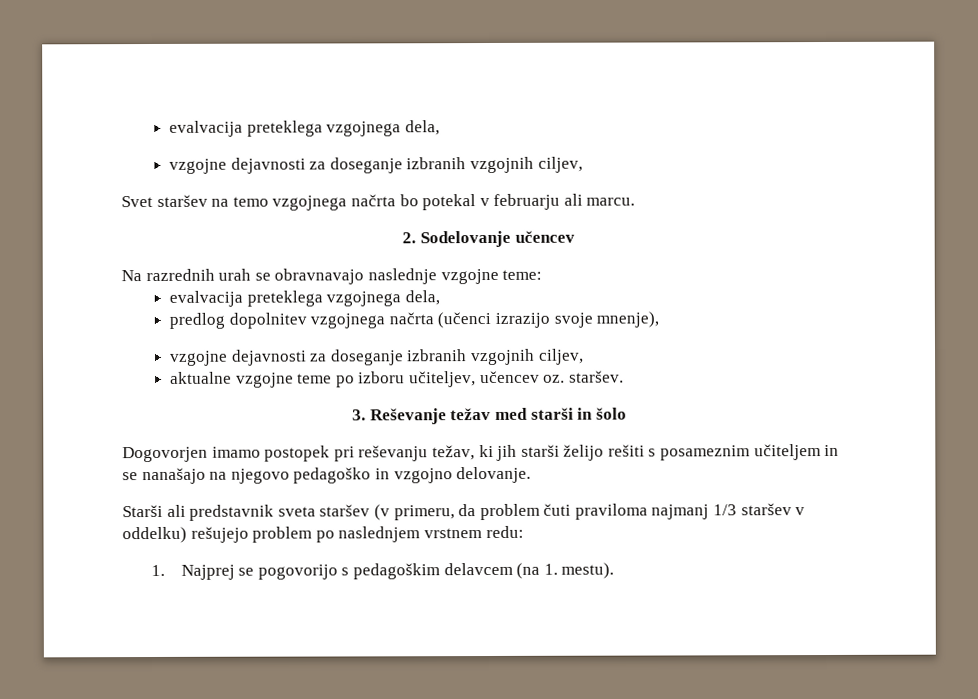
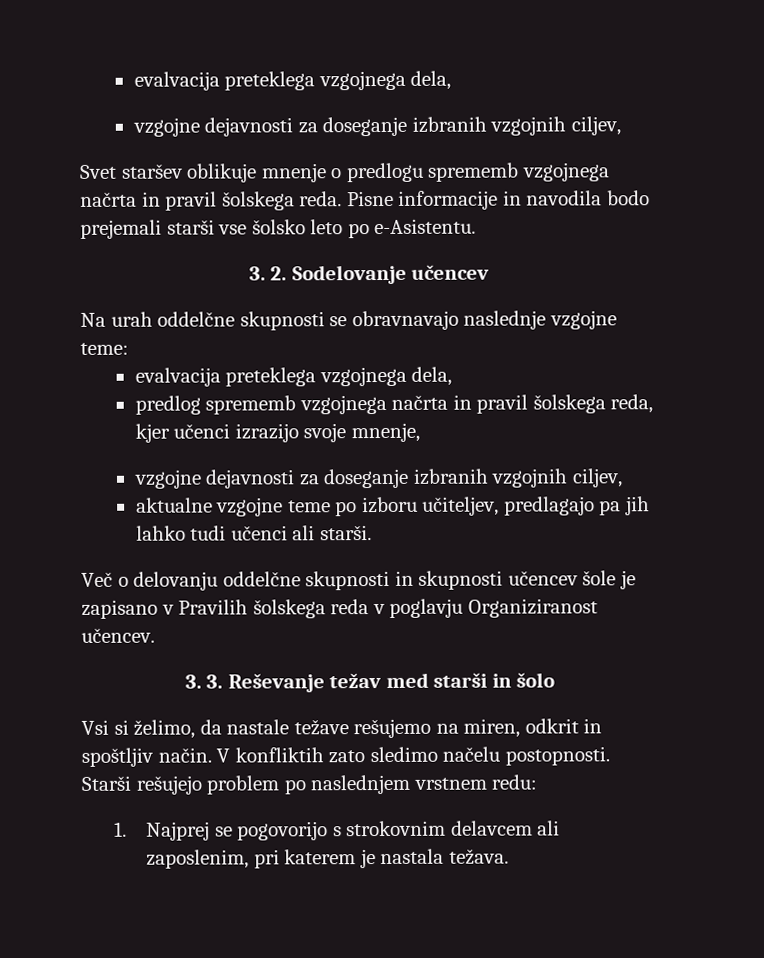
- Svet staršev na temo vzgojnega načrta bo potekal v februarju ali marcu.
- 2. Sodelovanje učencev
+ Svet staršev oblikuje mnenje o predlogu sprememb vzgojnega načrta in pravil šolskega reda. Pisne informacije in navodila bodo prejemali starši vse šolsko leto po e-Asistentu.
+ 3. 2. Sodelovanje učencev
- Na razrednih urah se obravnavajo naslednje vzgojne teme:
+ Na urah oddelčne skupnosti se obravnavajo naslednje vzgojne teme:
- predlog dopolnitev vzgojnega načrta (učenci izrazijo svoje mnenje),
+ predlog sprememb vzgojnega načrta in pravil šolskega reda, kjer učenci izrazijo svoje mnenje,
- aktualne vzgojne teme po izboru učiteljev, učencev oz. staršev.
- 3. Reševanje težav med starši in šolo
+ aktualne vzgojne teme po izboru učiteljev, predlagajo pa jih lahko tudi učenci ali starši.
+ Več o delovanju oddelčne skupnosti in skupnosti učencev šole je zapisano v Pravilih šolskega reda v poglavju Organiziranost učencev.
+ 3. 3. Reševanje težav med starši in šolo
- Dogovorjen imamo postopek pri reševanju težav, ki jih starši želijo rešiti s posameznim učiteljem in se nanašajo na njegovo pedagoško in vzgojno delovanje.
- Starši ali predstavnik sveta staršev (v primeru, da problem čuti praviloma najmanj 1/3 staršev v oddelku) rešujejo problem po naslednjem vrstnem redu:
+ Vsi si želimo, da nastale težave rešujemo na miren, odkrit in spoštljiv način. V konfliktih zato sledimo načelu postopnosti. Starši rešujejo problem po naslednjem vrstnem redu:
- 1. Najprej se pogovorijo s pedagoškim delavcem (na 1. mestu).
+ 1. Najprej se pogovorijo s strokovnim delavcem ali zaposlenim, pri katerem je nastala težava.

